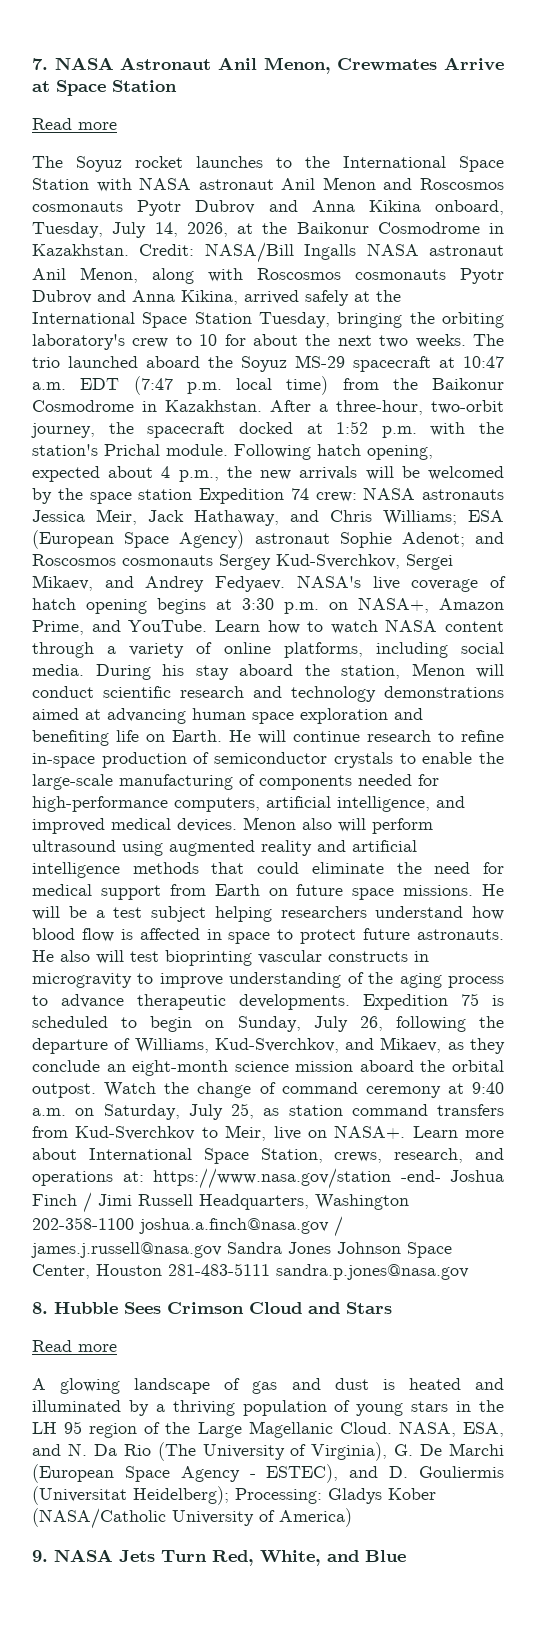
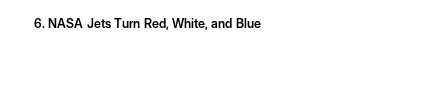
- 7. NASA Astronaut Anil Menon, Crewmates Arrive at Space Station
- Read more
- The Soyuz rocket launches to the International Space Station with NASA astronaut Anil Menon and Roscosmos cosmonauts Pyotr Dubrov and Anna Kikina onboard, Tuesday, July 14, 2026, at the Baikonur Cosmodrome in Kazakhstan. Credit: NASA/Bill Ingalls NASA astronaut Anil Menon, along with Roscosmos cosmonauts Pyotr Dubrov and Anna Kikina, arrived safely at the International Space Station Tuesday, bringing the orbiting laboratory's crew to 10 for about the next two weeks. The trio launched aboard the Soyuz MS-29 spacecraft at 10:47 a.m. EDT (7:47 p.m. local time) from the Baikonur Cosmodrome in Kazakhstan. After a three-hour, two-orbit journey, the spacecraft docked at 1:52 p.m. with the station's Prichal module. Following hatch opening, expected about 4 p.m., the new arrivals will be welcomed by the space station Expedition 74 crew: NASA astronauts Jessica Meir, Jack Hathaway, and Chris Williams; ESA (European Space Agency) astronaut Sophie Adenot; and Roscosmos cosmonauts Sergey Kud-Sverchkov, Sergei Mikaev, and Andrey Fedyaev. NASA's live coverage of hatch opening begins at 3:30 p.m. on NASA+, Amazon Prime, and YouTube. Learn how to watch NASA content through a variety of online platforms, including social media. During his stay aboard the station, Menon will conduct scientific research and technology demonstrations aimed at advancing human space exploration and benefiting life on Earth. He will continue research to refine in-space production of semiconductor crystals to enable the large-scale manufacturing of components needed for high-performance computers, artificial intelligence, and improved medical devices. Menon also will perform ultrasound using augmented reality and artificial intelligence methods that could eliminate the need for medical support from Earth on future space missions. He will be a test subject helping researchers understand how blood flow is affected in space to protect future astronauts. He also will test bioprinting vascular constructs in microgravity to improve understanding of the aging process to advance therapeutic developments. Expedition 75 is scheduled to begin on Sunday, July 26, following the departure of Williams, Kud-Sverchkov, and Mikaev, as they conclude an eight-month science mission aboard the orbital outpost. Watch the change of command ceremony at 9:40 a.m. on Saturday, July 25, as station command transfers from Kud-Sverchkov to Meir, live on NASA+. Learn more about International Space Station, crews, research, and operations at: https://www.nasa.gov/station -end- Joshua Finch / Jimi Russell Headquarters, Washington 202-358-1100 joshua.a.finch@nasa.gov / james.j.russell@nasa.gov Sandra Jones Johnson Space Center, Houston 281-483-5111 sandra.p.jones@nasa.gov
- 8. Hubble Sees Crimson Cloud and Stars
- Read more
- A glowing landscape of gas and dust is heated and illuminated by a thriving population of young stars in the LH 95 region of the Large Magellanic Cloud. NASA, ESA, and N. Da Rio (The University of Virginia), G. De Marchi (European Space Agency - ESTEC), and D. Gouliermis (Universitat Heidelberg); Processing: Gladys Kober (NASA/Catholic University of America)
- 9. NASA Jets Turn Red, White, and Blue
+ 6. NASA Jets Turn Red, White, and Blue

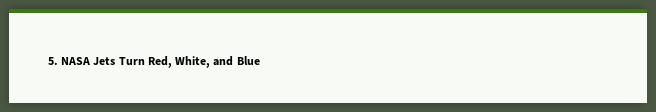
- 6. NASA Jets Turn Red, White, and Blue
+ 5. NASA Jets Turn Red, White, and Blue

